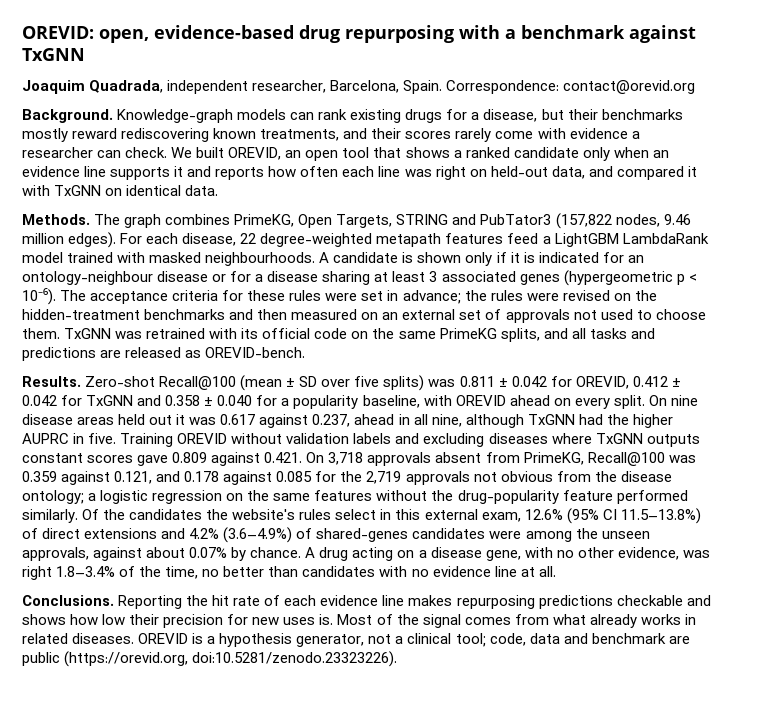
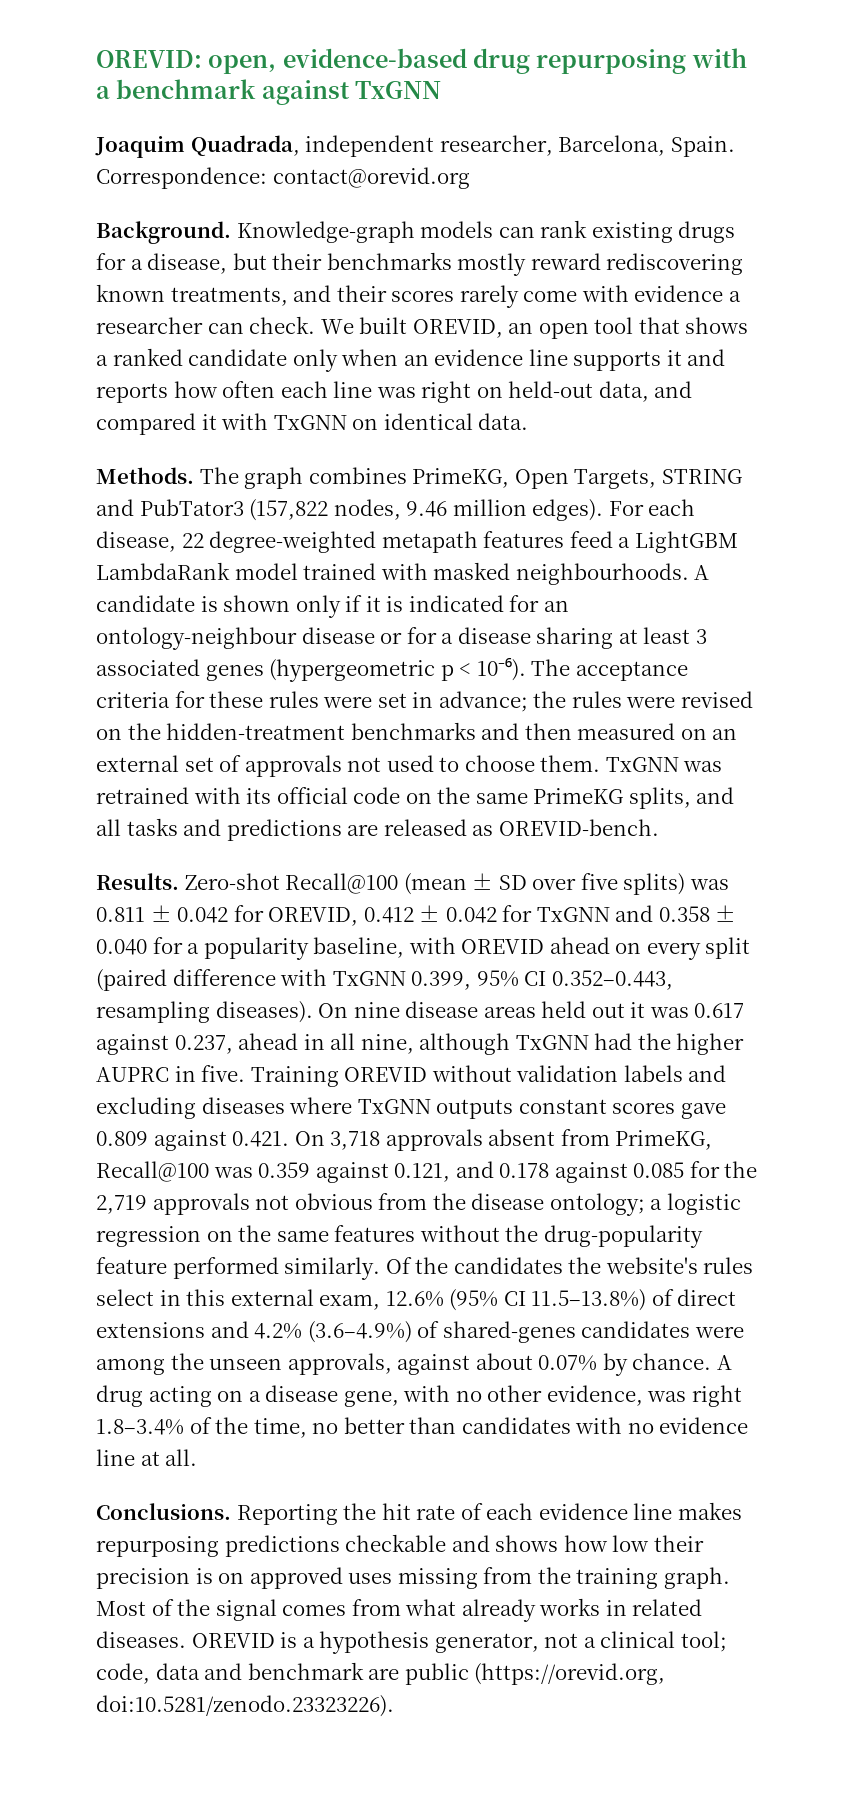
- Zero-shot Recall@100 (mean ± SD over five splits) was 0.811 ± 0.042 for OREVID, 0.412 ± 0.042 for TxGNN and 0.358 ± 0.040 for a popularity baseline, with OREVID ahead on every split.
+ Zero-shot Recall@100 (mean ± SD over five splits) was 0.811 ± 0.042 for OREVID, 0.412 ± 0.042 for TxGNN and 0.358 ± 0.040 for a popularity baseline, with OREVID ahead on every split (paired difference with TxGNN 0.399, 95% CI 0.352–0.443, resampling diseases).
- Reporting the hit rate of each evidence line makes repurposing predictions checkable and shows how low their precision for new uses is.
+ Reporting the hit rate of each evidence line makes repurposing predictions checkable and shows how low their precision is on approved uses missing from the training graph.

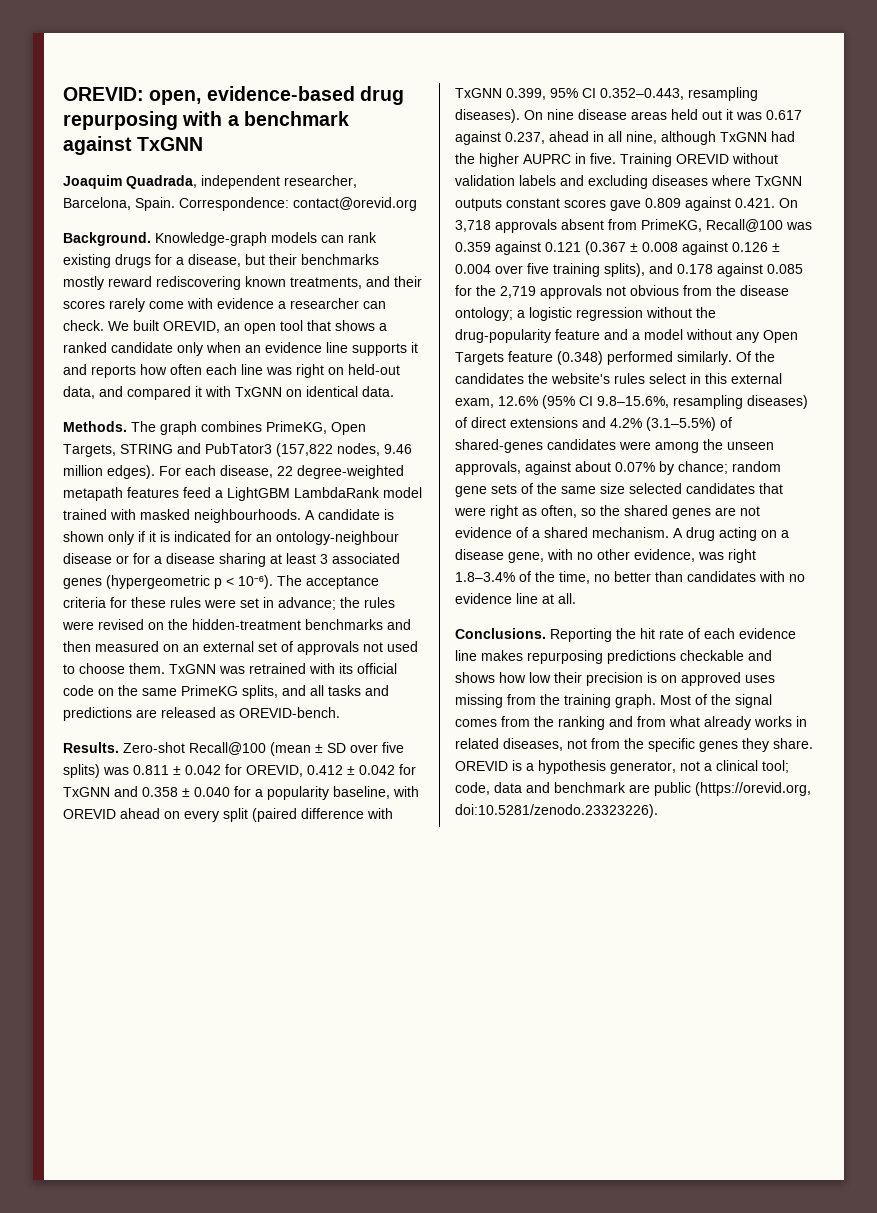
- Training OREVID without validation labels and excluding diseases where TxGNN outputs constant scores gave 0.809 against 0.421. On 3,718 approvals absent from PrimeKG, Recall@100 was 0.359 against 0.121, and 0.178 against 0.085 for the 2,719 approvals not obvious from the disease ontology; a logistic regression on the same features without the drug-popularity feature performed similarly.
+ Training OREVID without validation labels and excluding diseases where TxGNN outputs constant scores gave 0.809 against 0.421. On 3,718 approvals absent from PrimeKG, Recall@100 was 0.359 against 0.121 (0.367 ± 0.008 against 0.126 ± 0.004 over five training splits), and 0.178 against 0.085 for the 2,719 approvals not obvious from the disease ontology; a logistic regression without the drug-popularity feature and a model without any Open Targets feature (0.348) performed similarly.
- Of the candidates the website's rules select in this external exam, 12.6% (95% CI 11.5–13.8%) of direct extensions and 4.2% (3.6–4.9%) of shared-genes candidates were among the unseen approvals, against about 0.07% by chance.
+ Of the candidates the website's rules select in this external exam, 12.6% (95% CI 9.8–15.6%, resampling diseases) of direct extensions and 4.2% (3.1–5.5%) of shared-genes candidates were among the unseen approvals, against about 0.07% by chance; random gene sets of the same size selected candidates that were right as often, so the shared genes are not evidence of a shared mechanism.
- Most of the signal comes from what already works in related diseases.
+ Most of the signal comes from the ranking and from what already works in related diseases, not from the specific genes they share.

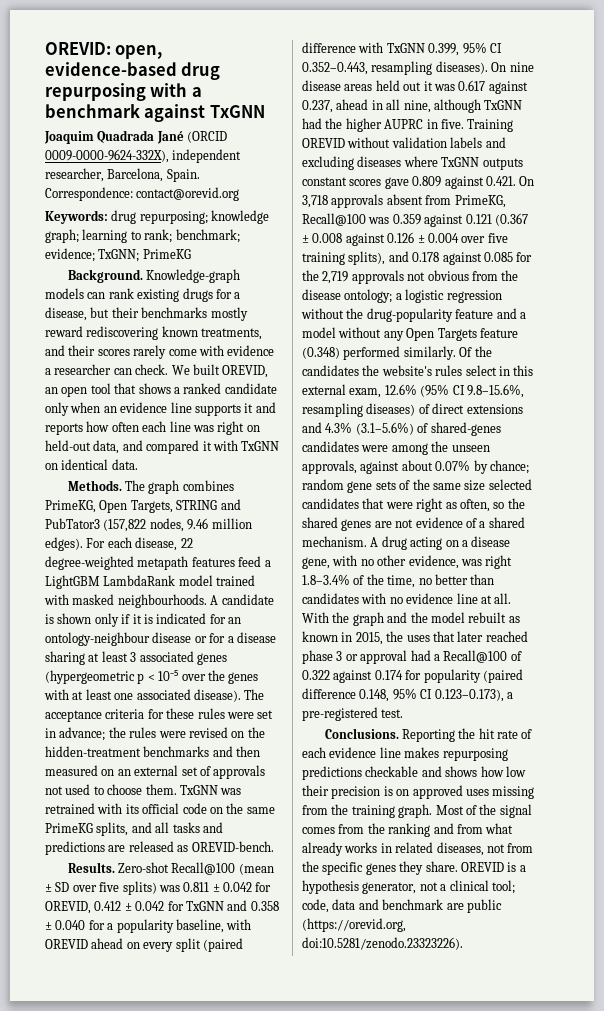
- Joaquim Quadrada, independent researcher, Barcelona, Spain.
+ Joaquim Quadrada Jané (ORCID 0009-0000-9624-332X), independent researcher, Barcelona, Spain.
+ Keywords: drug repurposing; knowledge graph; learning to rank; benchmark; evidence; TxGNN; PrimeKG
- A candidate is shown only if it is indicated for an ontology-neighbour disease or for a disease sharing at least 3 associated genes (hypergeometric p < 10⁻⁶).
+ A candidate is shown only if it is indicated for an ontology-neighbour disease or for a disease sharing at least 3 associated genes (hypergeometric p < 10⁻⁵ over the genes with at least one associated disease).
- Of the candidates the website's rules select in this external exam, 12.6% (95% CI 9.8–15.6%, resampling diseases) of direct extensions and 4.2% (3.1–5.5%) of shared-genes candidates were among the unseen approvals, against about 0.07% by chance; random gene sets of the same size selected candidates that were right as often, so the shared genes are not evidence of a shared mechanism.
+ Of the candidates the website's rules select in this external exam, 12.6% (95% CI 9.8–15.6%, resampling diseases) of direct extensions and 4.3% (3.1–5.6%) of shared-genes candidates were among the unseen approvals, against about 0.07% by chance; random gene sets of the same size selected candidates that were right as often, so the shared genes are not evidence of a shared mechanism.
+ With the graph and the model rebuilt as known in 2015, the uses that later reached phase 3 or approval had a Recall@100 of 0.322 against 0.174 for popularity (paired difference 0.148, 95% CI 0.123–0.173), a pre-registered test.

